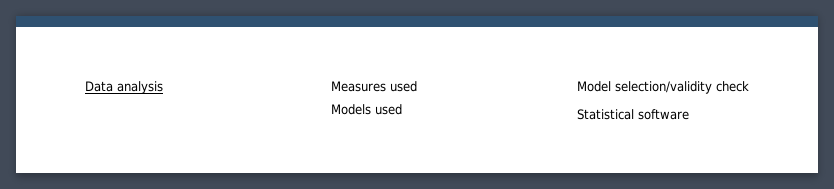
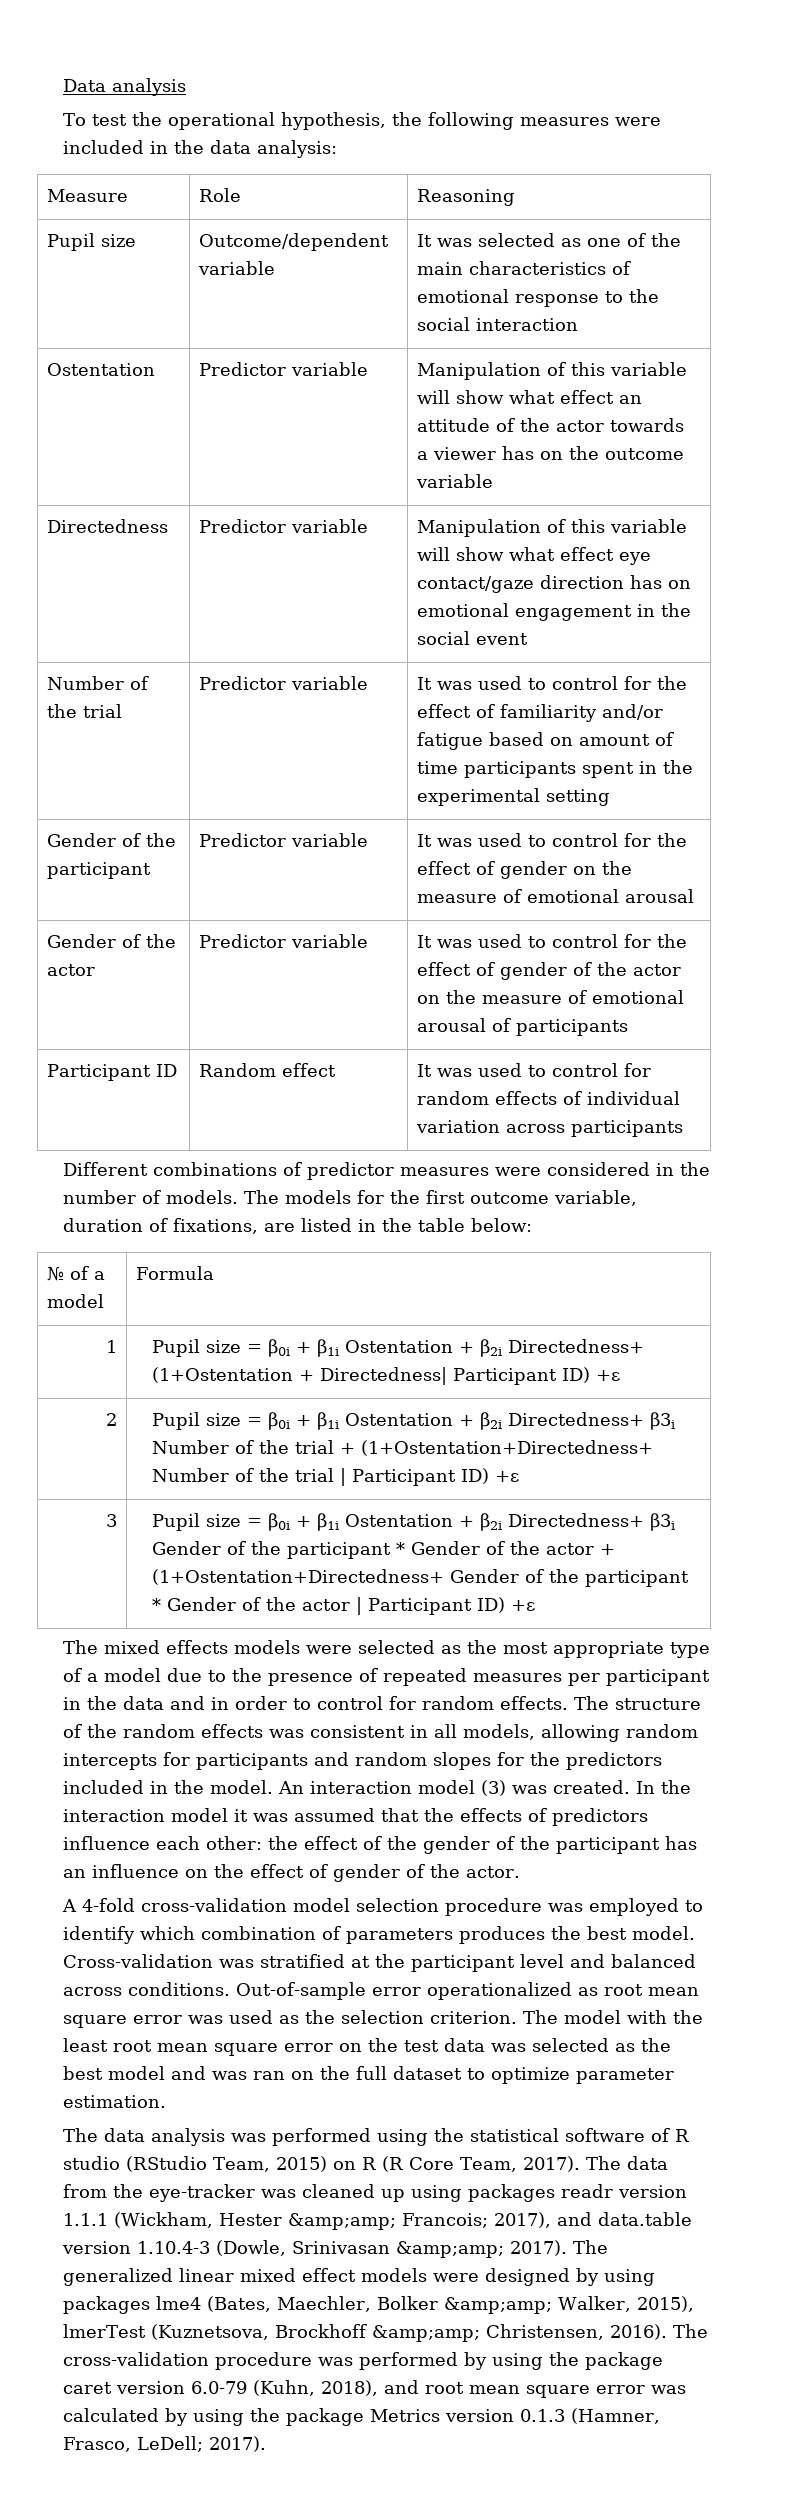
- Measures used
- Models used
- Model selection/validity check
- Statistical software
+ To test the operational hypothesis, the following measures were included in the data analysis:
+ Measure | Role | Reasoning
+ Pupil size | Outcome/dependent variable | It was selected as one of the main characteristics of emotional response to the social interaction
+ Ostentation | Predictor variable | Manipulation of this variable will show what effect an attitude of the actor towards a viewer has on the outcome variable
+ Directedness | Predictor variable | Manipulation of this variable will show what effect eye contact/gaze direction has on emotional engagement in the social event
+ Number of the trial | Predictor variable | It was used to control for the effect of familiarity and/or fatigue based on amount of time participants spent in the experimental setting
+ Gender of the participant | Predictor variable | It was used to control for the effect of gender on the measure of emotional arousal
+ Gender of the actor | Predictor variable | It was used to control for the effect of gender of the actor on the measure of emotional arousal of participants
+ Participant ID | Random effect | It was used to control for random effects of individual variation across participants
+ Different combinations of predictor measures were considered in the number of models. The models for the first outcome variable, duration of fixations, are listed in the table below:
+ № of a model | Formula
+ 1 | Pupil size = β0i + β1i Ostentation + β2i Directedness+ (1+Ostentation + Directedness| Participant ID) +ε
+ 2 | Pupil size = β0i + β1i Ostentation + β2i Directedness+ β3i Number of the trial + (1+Ostentation+Directedness+ Number of the trial | Participant ID) +ε
+ 3 | Pupil size = β0i + β1i Ostentation + β2i Directedness+ β3i Gender of the participant * Gender of the actor + (1+Ostentation+Directedness+ Gender of the participant * Gender of the actor | Participant ID) +ε
+ The mixed effects models were selected as the most appropriate type of a model due to the presence of repeated measures per participant in the data and in order to control for random effects. The structure of the random effects was consistent in all models, allowing random intercepts for participants and random slopes for the predictors included in the model. An interaction model (3) was created. In the interaction model it was assumed that the effects of predictors influence each other: the effect of the gender of the participant has an influence on the effect of gender of the actor.
+ A 4-fold cross-validation model selection procedure was employed to identify which combination of parameters produces the best model. Cross-validation was stratified at the participant level and balanced across conditions. Out-of-sample error operationalized as root mean square error was used as the selection criterion. The model with the least root mean square error on the test data was selected as the best model and was ran on the full dataset to optimize parameter estimation.
+ The data analysis was performed using the statistical software of R studio (RStudio Team, 2015) on R (R Core Team, 2017). The data from the eye-tracker was cleaned up using packages readr version 1.1.1 (Wickham, Hester &amp;amp; Francois; 2017), and data.table version 1.10.4-3 (Dowle, Srinivasan &amp;amp; 2017). The generalized linear mixed effect models were designed by using packages lme4 (Bates, Maechler, Bolker &amp;amp; Walker, 2015), lmerTest (Kuznetsova, Brockhoff &amp;amp; Christensen, 2016). The cross-validation procedure was performed by using the package caret version 6.0-79 (Kuhn, 2018), and root mean square error was calculated by using the package Metrics version 0.1.3 (Hamner, Frasco, LeDell; 2017).

